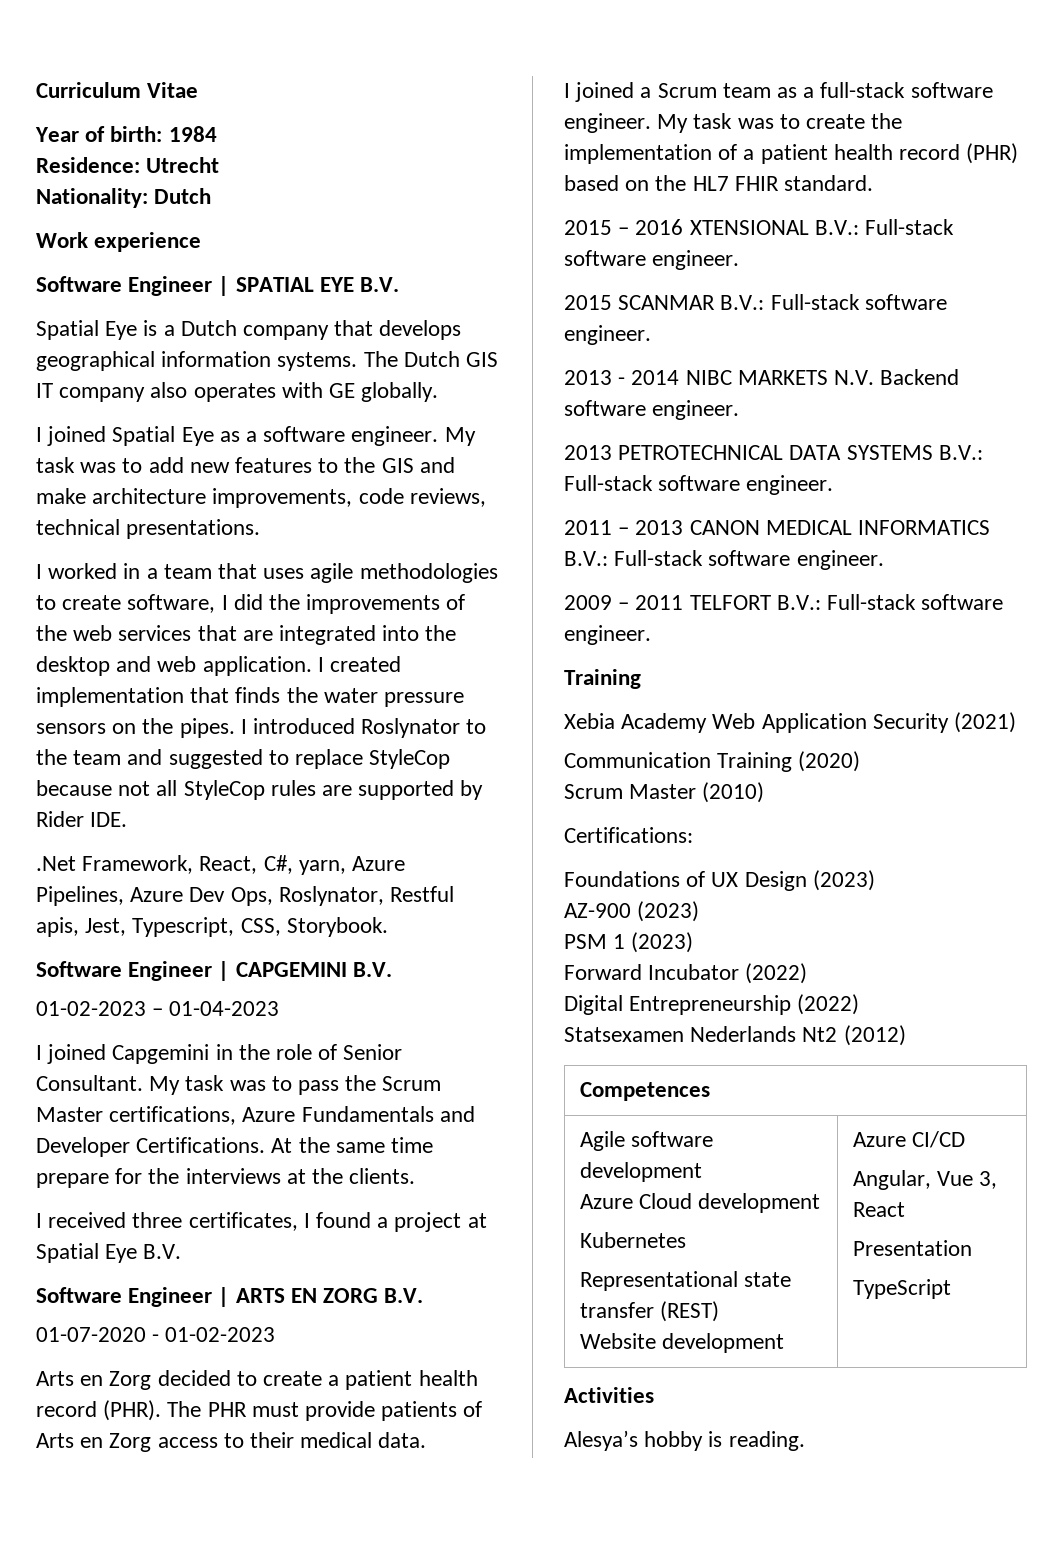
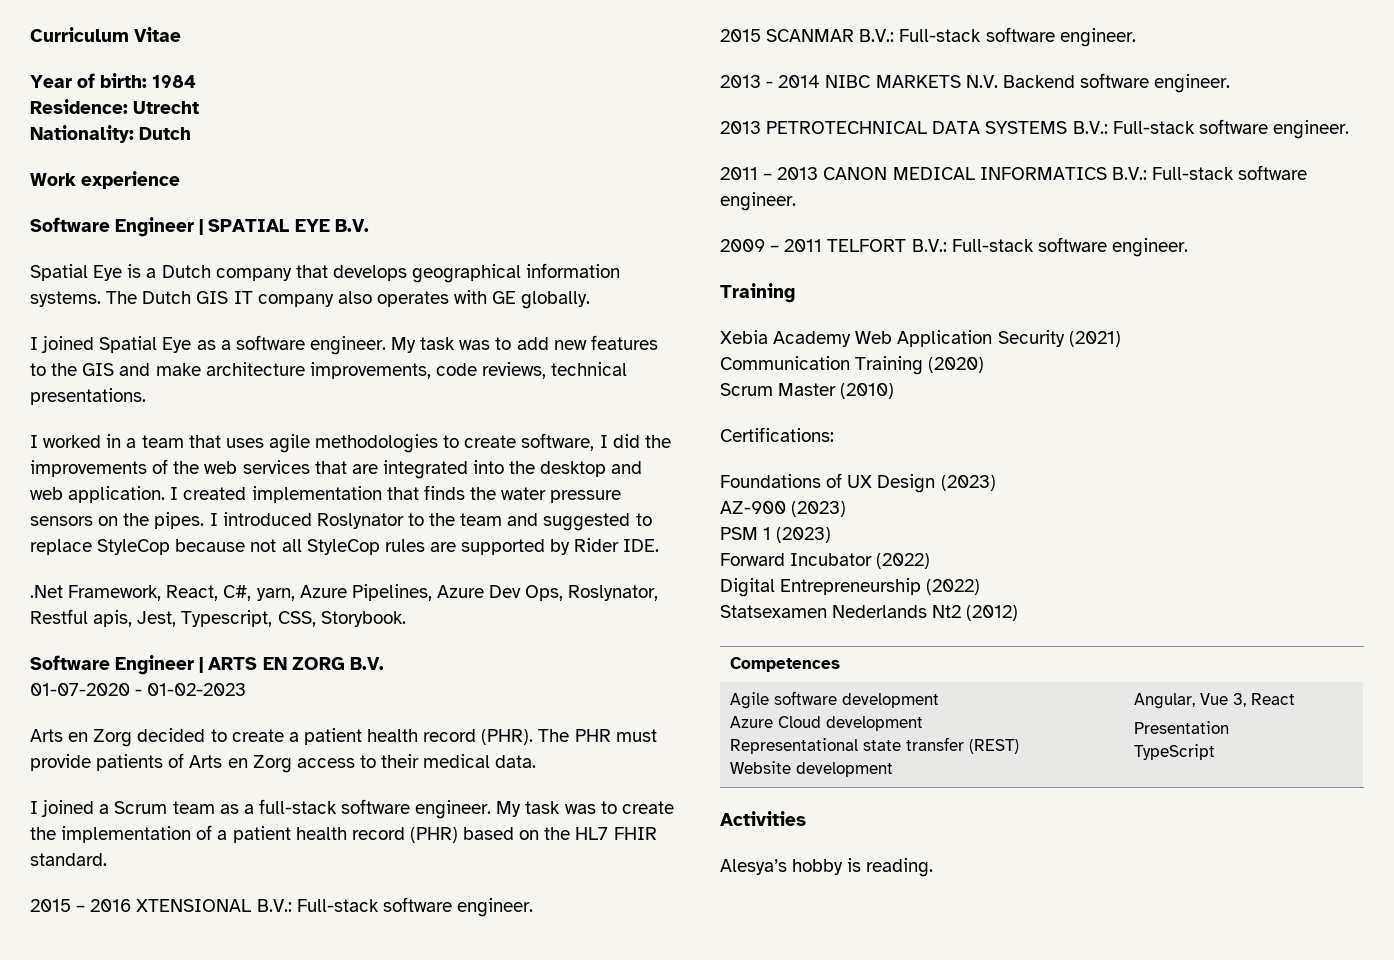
- Software Engineer | CAPGEMINI B.V.
- 01-02-2023 – 01-04-2023
- I joined Capgemini in the role of Senior Consultant. My task was to pass the Scrum Master certifications, Azure Fundamentals and Developer Certifications. At the same time prepare for the interviews at the clients.
- I received three certificates, I found a project at Spatial Eye B.V.
  Agile software development
  Azure Cloud development
- Kubernetes
  Representational state transfer (REST)
- Website development | Azure CI/CD
- Angular, Vue 3, React
+ Website development | Angular, Vue 3, React

